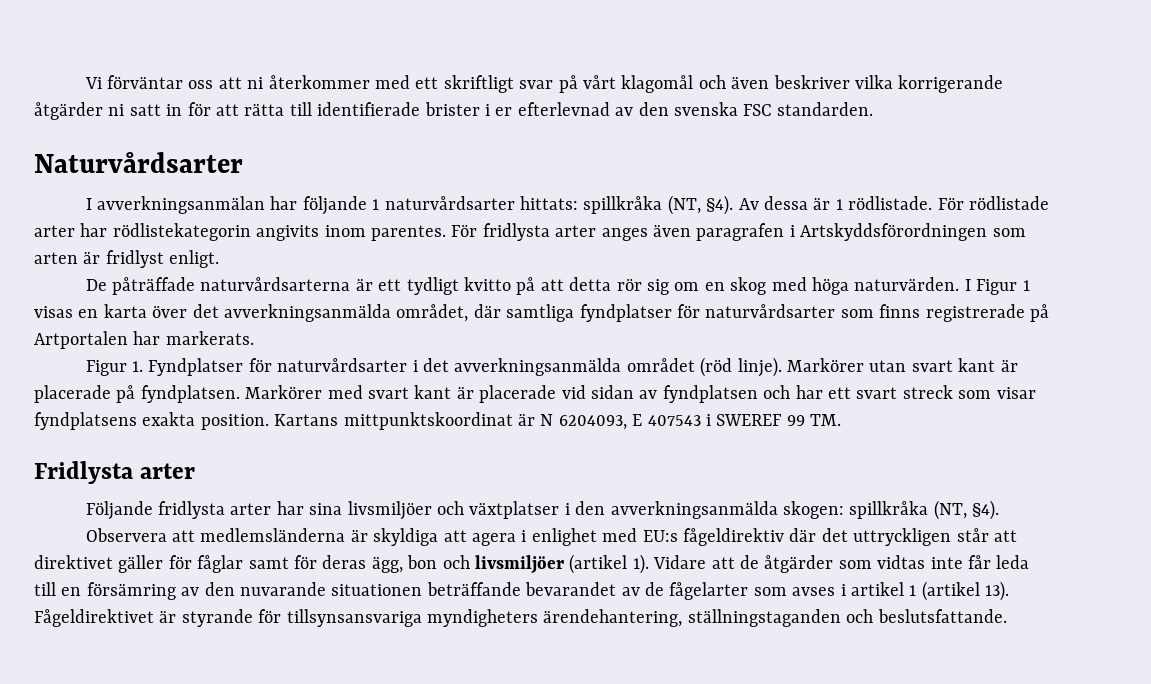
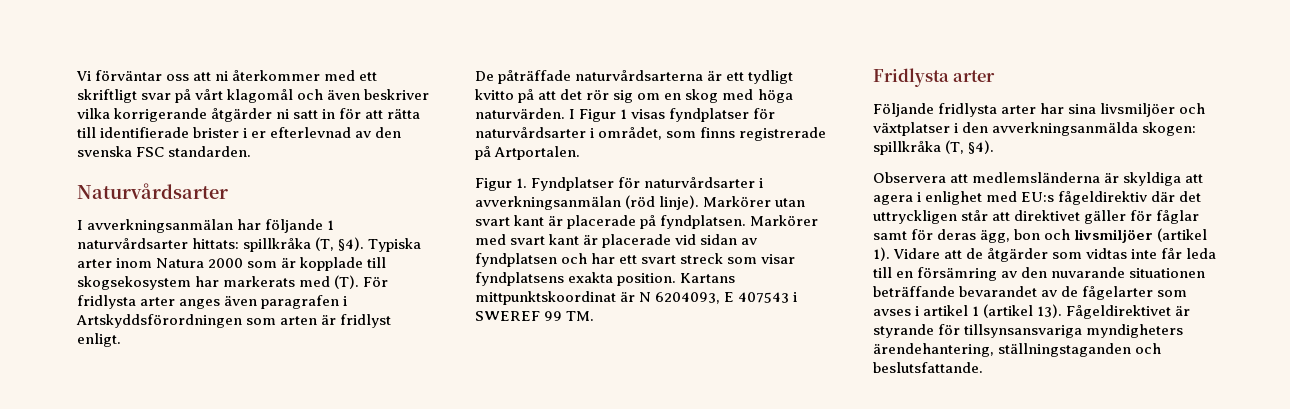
- I avverkningsanmälan har följande 1 naturvårdsarter hittats: spillkråka (NT, §4). Av dessa är 1 rödlistade. För rödlistade arter har rödlistekategorin angivits inom parentes. För fridlysta arter anges även paragrafen i Artskyddsförordningen som arten är fridlyst enligt.
+ I avverkningsanmälan har följande 1 naturvårdsarter hittats: spillkråka (T, §4). Typiska arter inom Natura 2000 som är kopplade till skogsekosystem har markerats med (T). För fridlysta arter anges även paragrafen i Artskyddsförordningen som arten är fridlyst enligt.
- De påträffade naturvårdsarterna är ett tydligt kvitto på att detta rör sig om en skog med höga naturvärden.
+ De påträffade naturvårdsarterna är ett tydligt kvitto på att det rör sig om en skog med höga naturvärden.
- I Figur 1 visas en karta över det avverkningsanmälda området, där samtliga fyndplatser för naturvårdsarter som finns registrerade på Artportalen har markerats.
+ I Figur 1 visas fyndplatser för naturvårdsarter i området, som finns registrerade på Artportalen.
- Figur 1. Fyndplatser för naturvårdsarter i det avverkningsanmälda området (röd linje).
+ Figur 1. Fyndplatser för naturvårdsarter i avverkningsanmälan (röd linje).
- Följande fridlysta arter har sina livsmiljöer och växtplatser i den avverkningsanmälda skogen: spillkråka (NT, §4).
+ Följande fridlysta arter har sina livsmiljöer och växtplatser i den avverkningsanmälda skogen: spillkråka (T, §4).

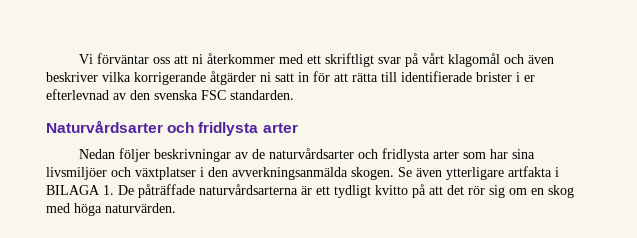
- Naturvårdsarter
- I avverkningsanmälan har följande 1 naturvårdsarter hittats: spillkråka (T, §4). Typiska arter inom Natura 2000 som är kopplade till skogsekosystem har markerats med (T). För fridlysta arter anges även paragrafen i Artskyddsförordningen som arten är fridlyst enligt.
- De påträffade naturvårdsarterna är ett tydligt kvitto på att det rör sig om en skog med höga naturvärden. I Figur 1 visas fyndplatser för naturvårdsarter i området, som finns registrerade på Artportalen.
- Figur 1. Fyndplatser för naturvårdsarter i avverkningsanmälan (röd linje). Markörer utan svart kant är placerade på fyndplatsen. Markörer med svart kant är placerade vid sidan av fyndplatsen och har ett svart streck som visar fyndplatsens exakta position. Kartans mittpunktskoordinat är N 6204093, E 407543 i SWEREF 99 TM.
- Fridlysta arter
- Följande fridlysta arter har sina livsmiljöer och växtplatser i den avverkningsanmälda skogen: spillkråka (T, §4).
- Observera att medlemsländerna är skyldiga att agera i enlighet med EU:s fågeldirektiv där det uttryckligen står att direktivet gäller för fåglar samt för deras ägg, bon och livsmiljöer (artikel 1). Vidare att de åtgärder som vidtas inte får leda till en försämring av den nuvarande situationen beträffande bevarandet av de fågelarter som avses i artikel 1 (artikel 13). Fågeldirektivet är styrande för tillsynsansvariga myndigheters ärendehantering, ställningstaganden och beslutsfattande.
+ Naturvårdsarter och fridlysta arter
+ Nedan följer beskrivningar av de naturvårdsarter och fridlysta arter som har sina livsmiljöer och växtplatser i den avverkningsanmälda skogen. Se även ytterligare artfakta i BILAGA 1. De påträffade naturvårdsarterna är ett tydligt kvitto på att det rör sig om en skog med höga naturvärden.

